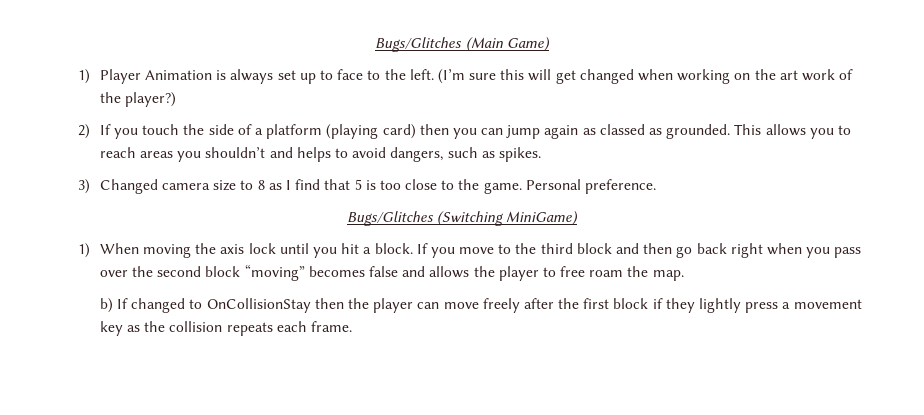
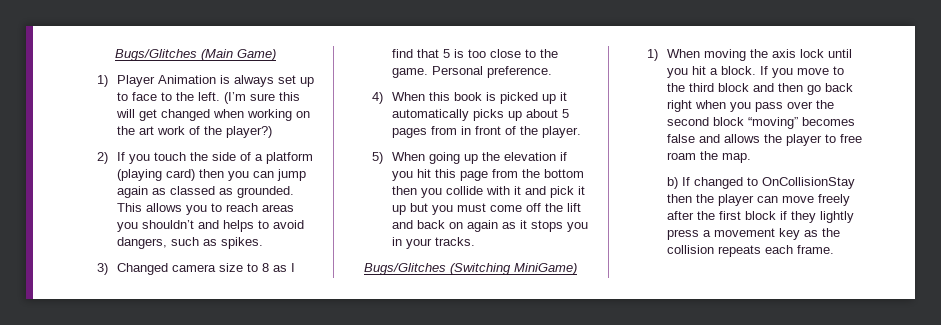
+ 4) When this book is picked up it automatically picks up about 5 pages from in front of the player.
+ 5) When going up the elevation if you hit this page from the bottom then you collide with it and pick it up but you must come off the lift and back on again as it stops you in your tracks.

